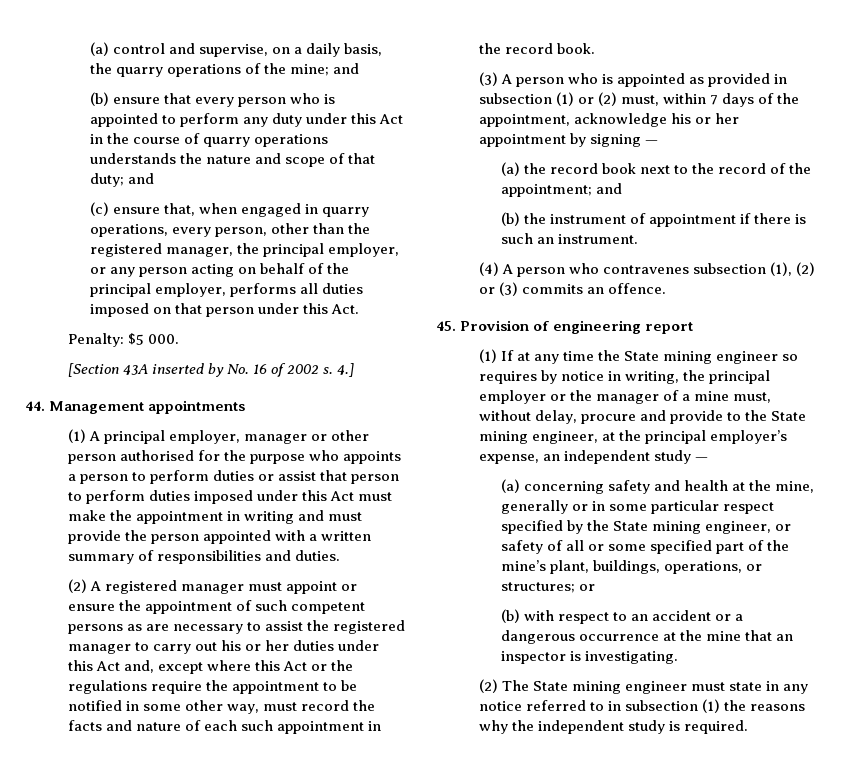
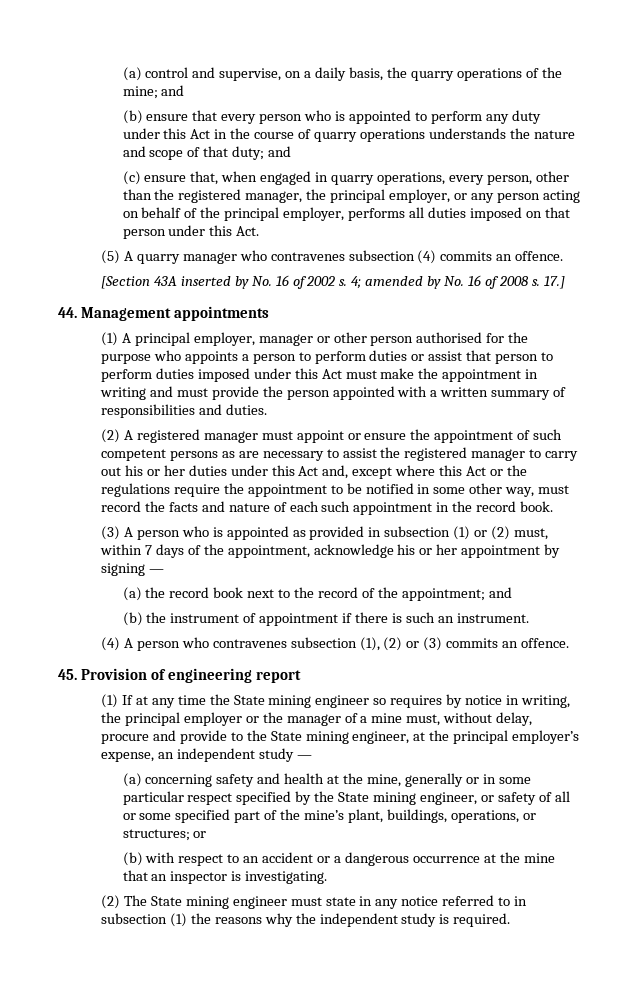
- Penalty: $5 000.
+ (5) A quarry manager who contravenes subsection (4) commits an offence.
- 4.]
+ 4; amended by No. 16 of 2008 s. 17.]

